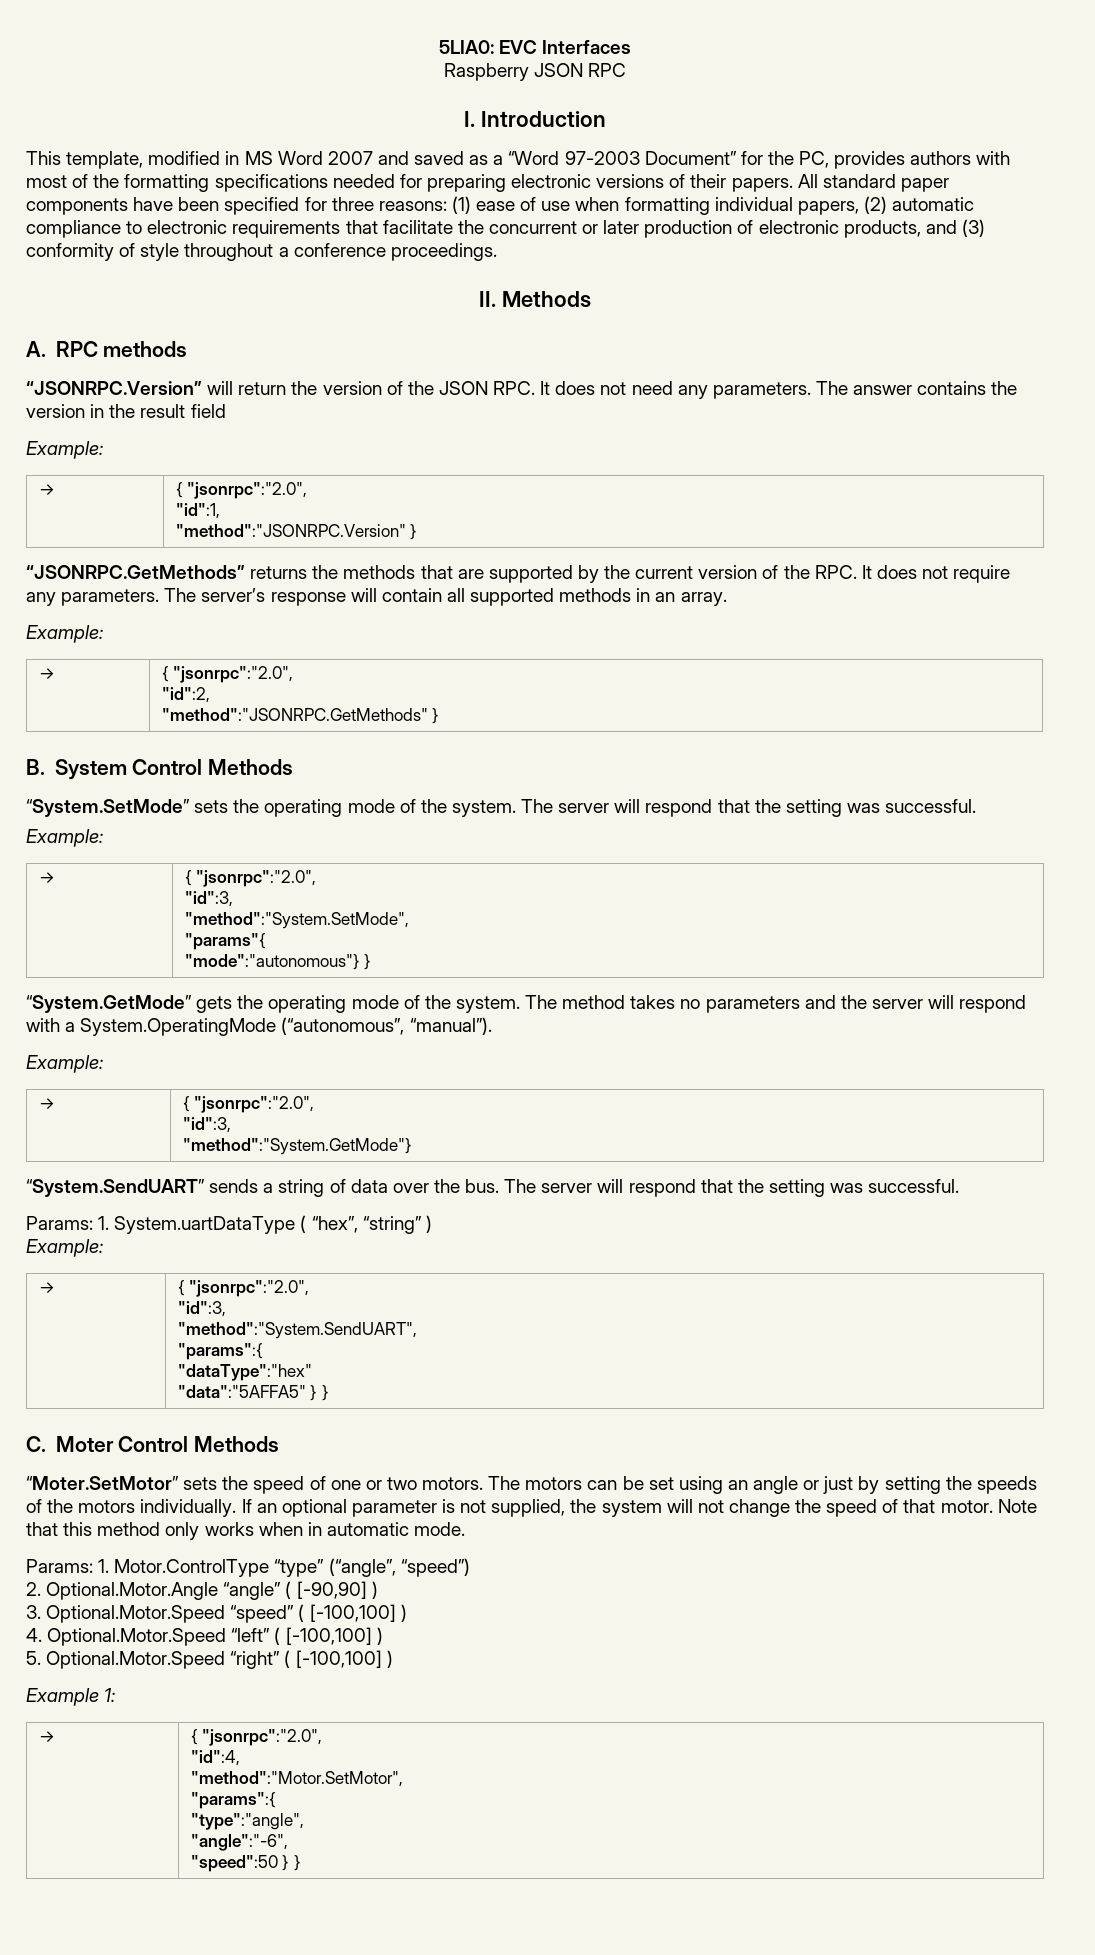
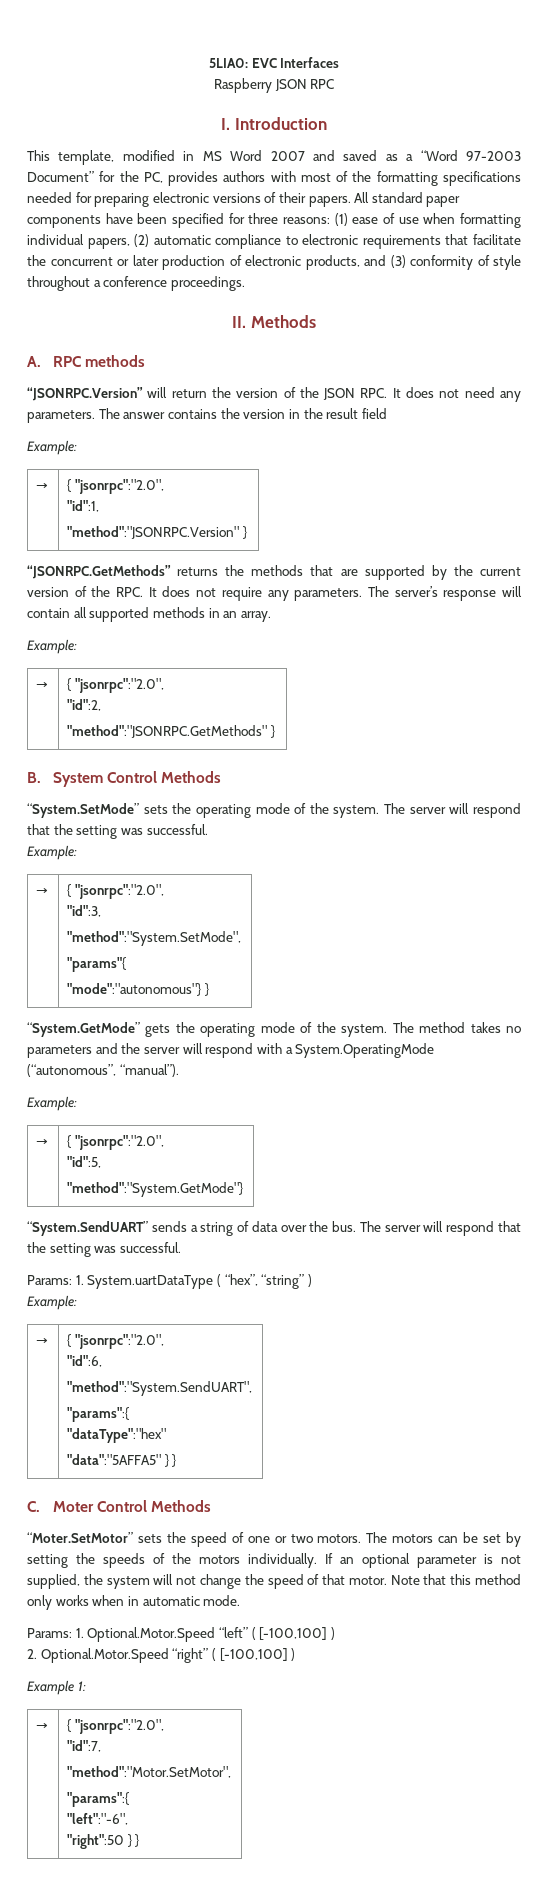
  The method takes no parameters and the server will respond with a System.OperatingMode (“autonomous”, “manual”).
  Example:
  → | { "jsonrpc":"2.0",
- "id":3,
+ "id":5,
  Params: 1. System.uartDataType ( “hex”, “string” )
  Example:
  → | { "jsonrpc":"2.0",
- "id":3,
+ "id":6,
- The motors can be set using an angle or just by setting the speeds of the motors individually.
+ The motors can be set by setting the speeds of the motors individually.
- Params: 1. Motor.ControlType “type” (“angle”, “speed”)
- 2. Optional.Motor.Angle “angle” ( [-90,90] )
- 3. Optional.Motor.Speed “speed” ( [-100,100] )
- 4. Optional.Motor.Speed “left” ( [-100,100] )
+ Params: 1. Optional.Motor.Speed “left” ( [-100,100] )
- 5. Optional.Motor.Speed “right” ( [-100,100] )
+ 2. Optional.Motor.Speed “right” ( [-100,100] )
  Example 1:
  → | { "jsonrpc":"2.0",
- "id":4,
+ "id":7,
  "method":"Motor.SetMotor",
  "params":{
- "type":"angle",
- "angle":"-6",
- "speed":50 } }
+ "left":"-6",
+ "right":50 } }

